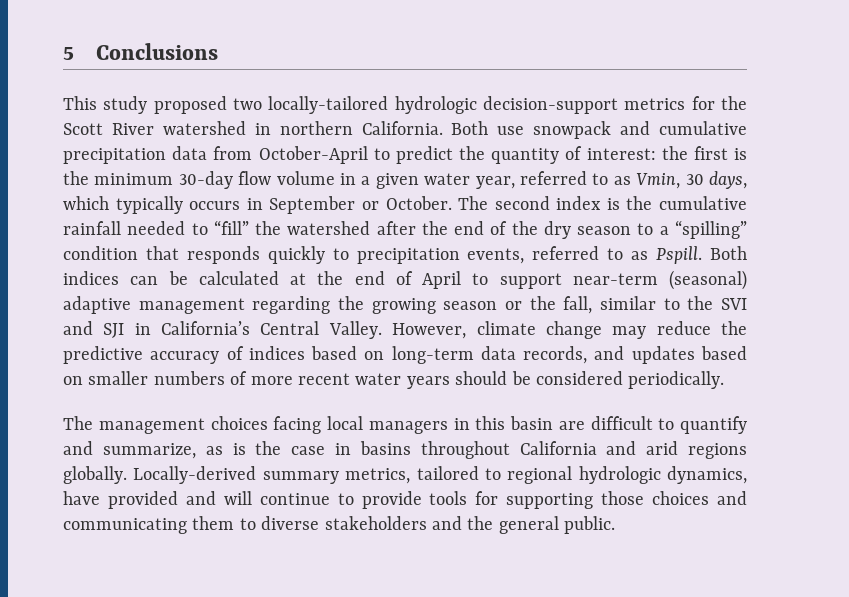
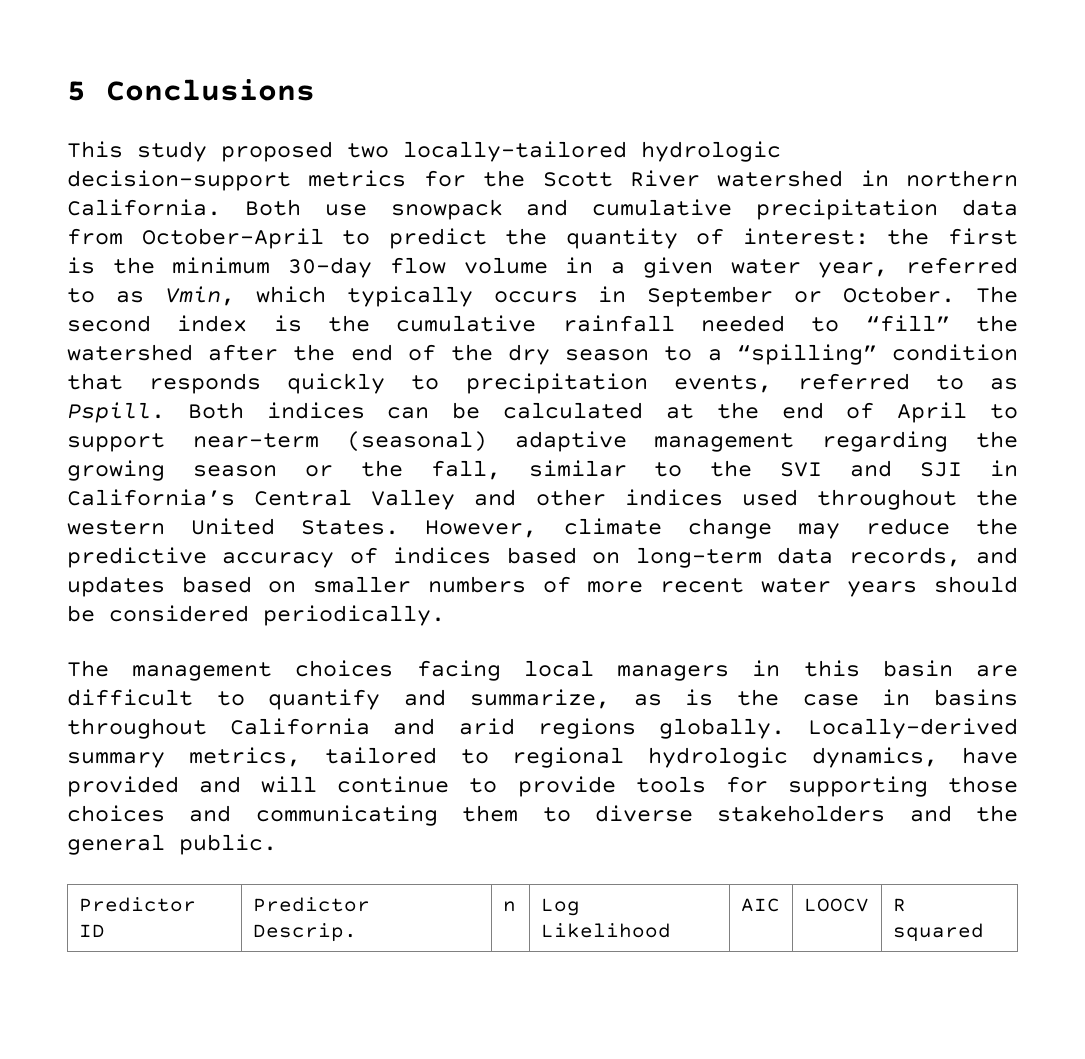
- Both use snowpack and cumulative precipitation data from October-April to predict the quantity of interest: the first is the minimum 30-day flow volume in a given water year, referred to as Vmin, 30 days, which typically occurs in September or October.
+ Both use snowpack and cumulative precipitation data from October-April to predict the quantity of interest: the first is the minimum 30-day flow volume in a given water year, referred to as Vmin, which typically occurs in September or October.
- Both indices can be calculated at the end of April to support near-term (seasonal) adaptive management regarding the growing season or the fall, similar to the SVI and SJI in California’s Central Valley.
+ Both indices can be calculated at the end of April to support near-term (seasonal) adaptive management regarding the growing season or the fall, similar to the SVI and SJI in California’s Central Valley and other indices used throughout the western United States.
+ Predictor ID | Predictor Descrip. | n | Log Likelihood | AIC | LOOCV | R squared

